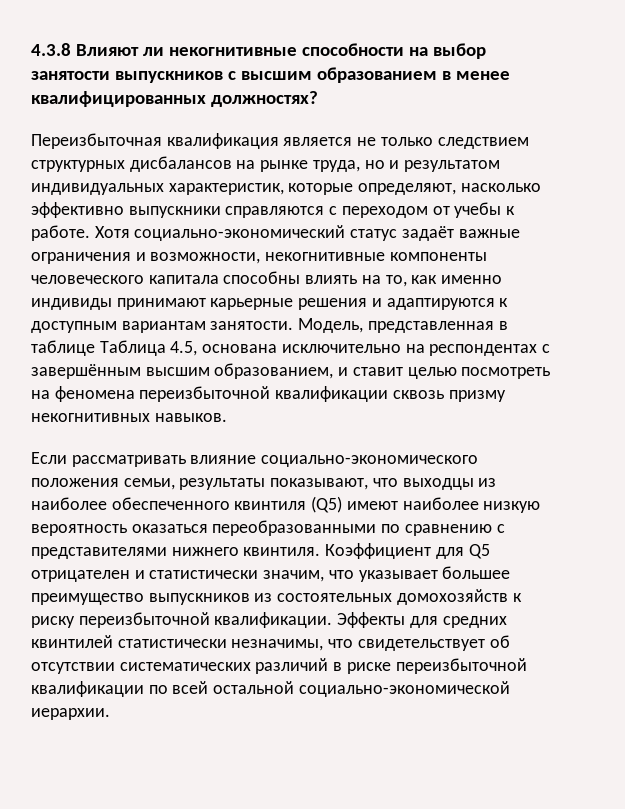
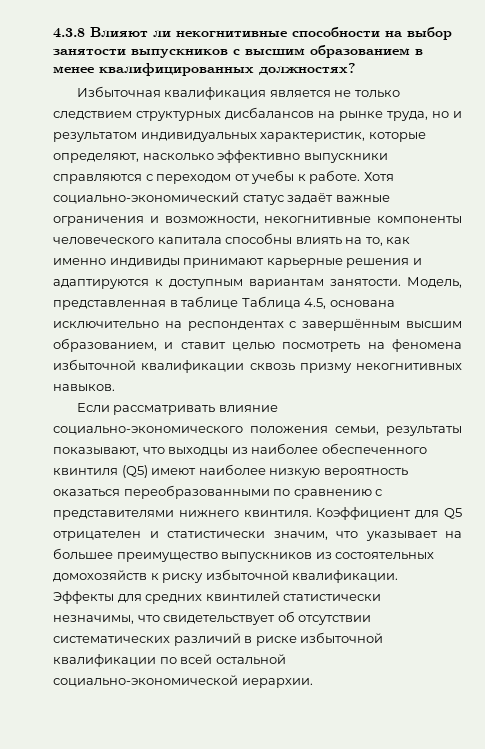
- Переизбыточная квалификация является не только следствием структурных дисбалансов на рынке труда, но и результатом индивидуальных характеристик, которые определяют, насколько эффективно выпускники справляются с переходом от учебы к работе.
+ Избыточная квалификация является не только следствием структурных дисбалансов на рынке труда, но и результатом индивидуальных характеристик, которые определяют, насколько эффективно выпускники справляются с переходом от учебы к работе.
- Модель, представленная в таблице Таблица 4.5, основана исключительно на респондентах с завершённым высшим образованием, и ставит целью посмотреть на феномена переизбыточной квалификации сквозь призму некогнитивных навыков.
+ Модель, представленная в таблице Таблица 4.5, основана исключительно на респондентах с завершённым высшим образованием, и ставит целью посмотреть на феномена избыточной квалификации сквозь призму некогнитивных навыков.
- Коэффициент для Q5 отрицателен и статистически значим, что указывает большее преимущество выпускников из состоятельных домохозяйств к риску переизбыточной квалификации.
+ Коэффициент для Q5 отрицателен и статистически значим, что указывает на большее преимущество выпускников из состоятельных домохозяйств к риску избыточной квалификации.
- Эффекты для средних квинтилей статистически незначимы, что свидетельствует об отсутствии систематических различий в риске переизбыточной квалификации по всей остальной социально-экономической иерархии.
+ Эффекты для средних квинтилей статистически незначимы, что свидетельствует об отсутствии систематических различий в риске избыточной квалификации по всей остальной социально-экономической иерархии.

